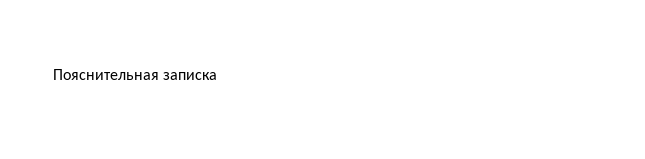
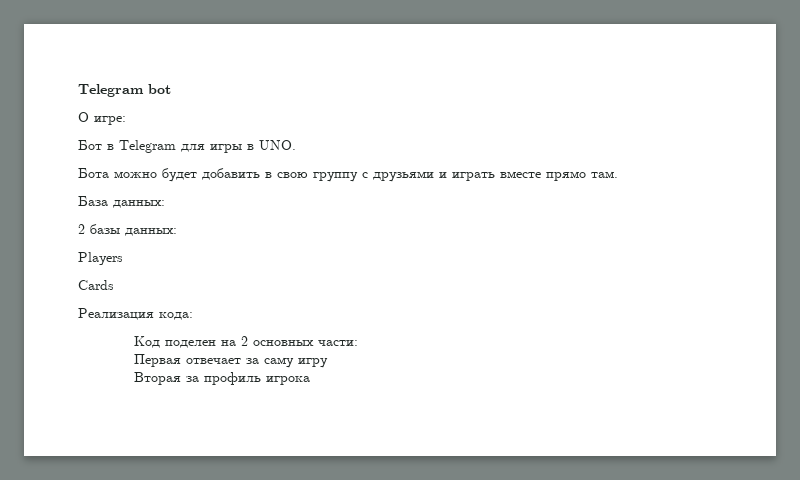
- Пояснительная записка
+ Telegram bot
+ О игре:
+ Бот в Telegram для игры в UNO.
+ Бота можно будет добавить в свою группу с друзьями и играть вместе прямо там.
+ База данных:
+ 2 базы данных:
+ Players
+ Cards
+ Реализация кода:
+ Код поделен на 2 основных части:
+ Первая отвечает за саму игру
+ Вторая за профиль игрока

